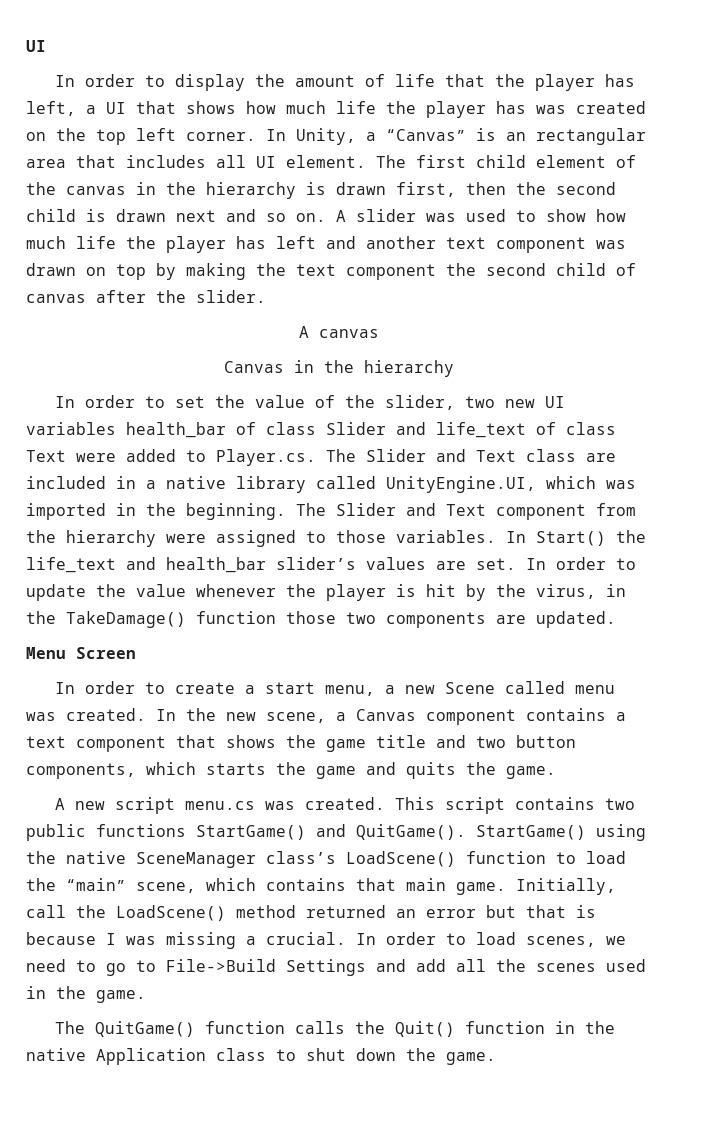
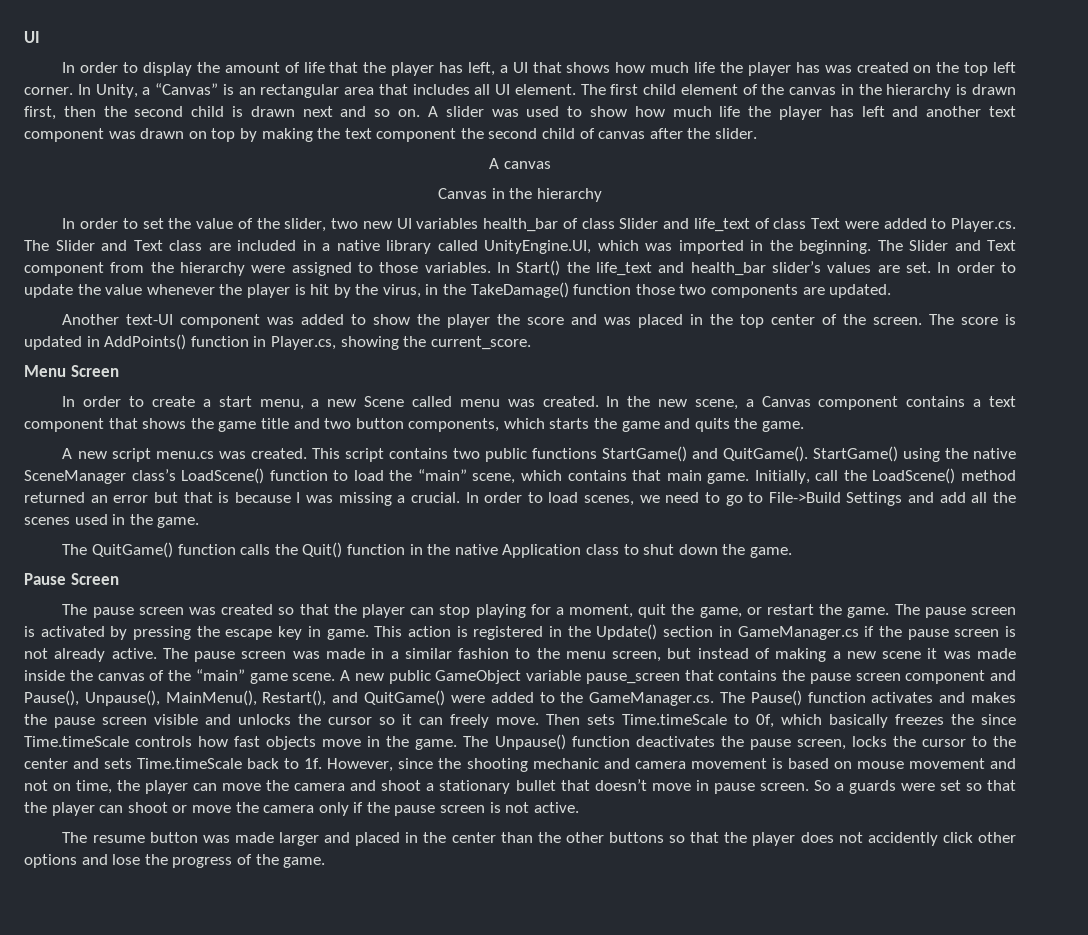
+ Another text-UI component was added to show the player the score and was placed in the top center of the screen. The score is updated in AddPoints() function in Player.cs, showing the current_score.
+ Pause Screen
+ The pause screen was created so that the player can stop playing for a moment, quit the game, or restart the game. The pause screen is activated by pressing the escape key in game. This action is registered in the Update() section in GameManager.cs if the pause screen is not already active. The pause screen was made in a similar fashion to the menu screen, but instead of making a new scene it was made inside the canvas of the “main” game scene. A new public GameObject variable pause_screen that contains the pause screen component and Pause(), Unpause(), MainMenu(), Restart(), and QuitGame() were added to the GameManager.cs. The Pause() function activates and makes the pause screen visible and unlocks the cursor so it can freely move. Then sets Time.timeScale to 0f, which basically freezes the since Time.timeScale controls how fast objects move in the game. The Unpause() function deactivates the pause screen, locks the cursor to the center and sets Time.timeScale back to 1f. However, since the shooting mechanic and camera movement is based on mouse movement and not on time, the player can move the camera and shoot a stationary bullet that doesn’t move in pause screen. So a guards were set so that the player can shoot or move the camera only if the pause screen is not active.
+ The resume button was made larger and placed in the center than the other buttons so that the player does not accidently click other options and lose the progress of the game.

